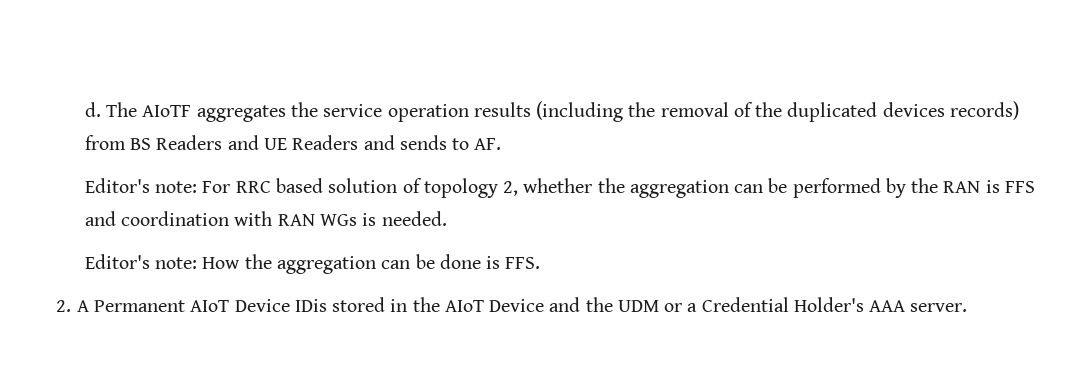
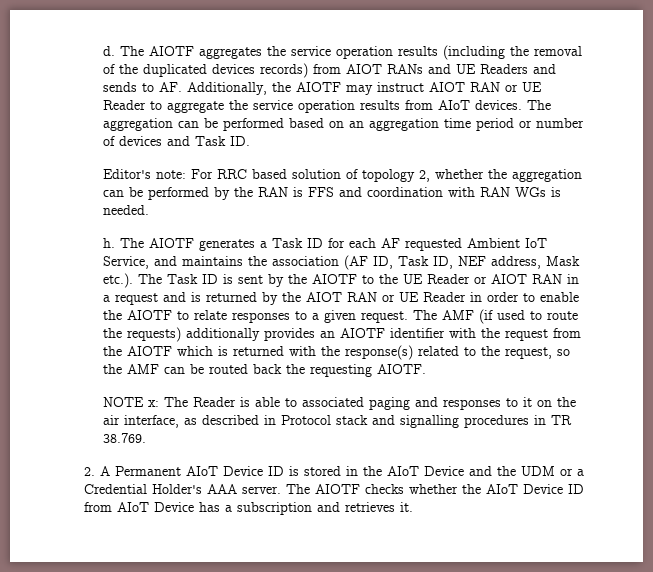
- The AIoTF aggregates the service operation results (including the removal of the duplicated devices records) from BS Readers and UE Readers and sends to AF.
+ The AIOTF aggregates the service operation results (including the removal of the duplicated devices records) from AIOT RANs and UE Readers and sends to AF. Additionally, the AIOTF may instruct AIOT RAN or UE Reader to aggregate the service operation results from AIoT devices. The aggregation can be performed based on an aggregation time period or number of devices and Task ID.
- Editor's note: How the aggregation can be done is FFS.
+ h. The AIOTF generates a Task ID for each AF requested Ambient IoT Service, and maintains the association (AF ID, Task ID, NEF address, Mask etc.). The Task ID is sent by the AIOTF to the UE Reader or AIOT RAN in a request and is returned by the AIOT RAN or UE Reader in order to enable the AIOTF to relate responses to a given request. The AMF (if used to route the requests) additionally provides an AIOTF identifier with the request from the AIOTF which is returned with the response(s) related to the request, so the AMF can be routed back the requesting AIOTF.
+ NOTE x: The Reader is able to associated paging and responses to it on the air interface, as described in Protocol stack and signalling procedures in TR 38.769.
- 2. A Permanent AIoT Device IDis stored in the AIoT Device and the UDM or a Credential Holder's AAA server.
+ 2. A Permanent AIoT Device ID is stored in the AIoT Device and the UDM or a Credential Holder's AAA server.
+ The AIOTF checks whether the AIoT Device ID from AIoT Device has a subscription and retrieves it.

